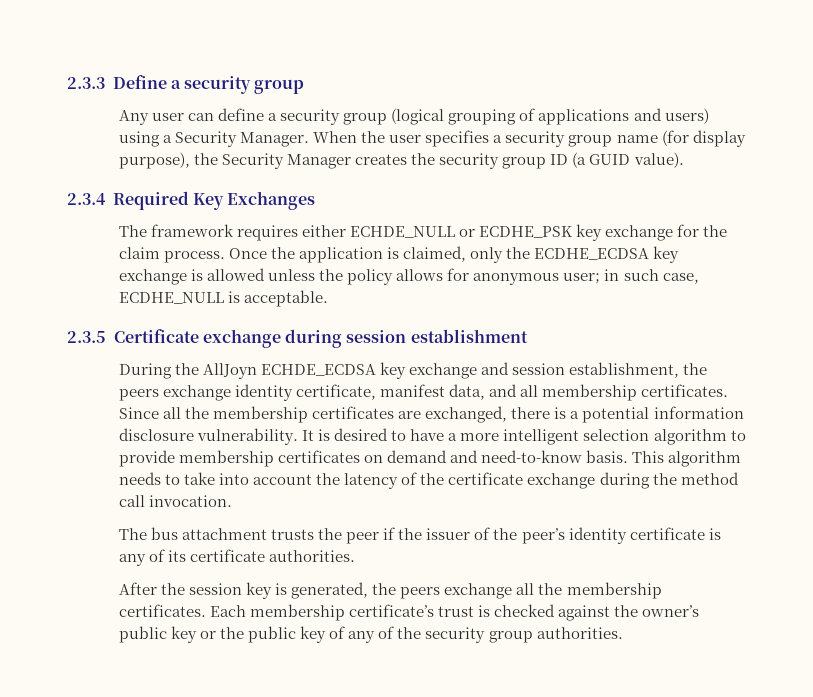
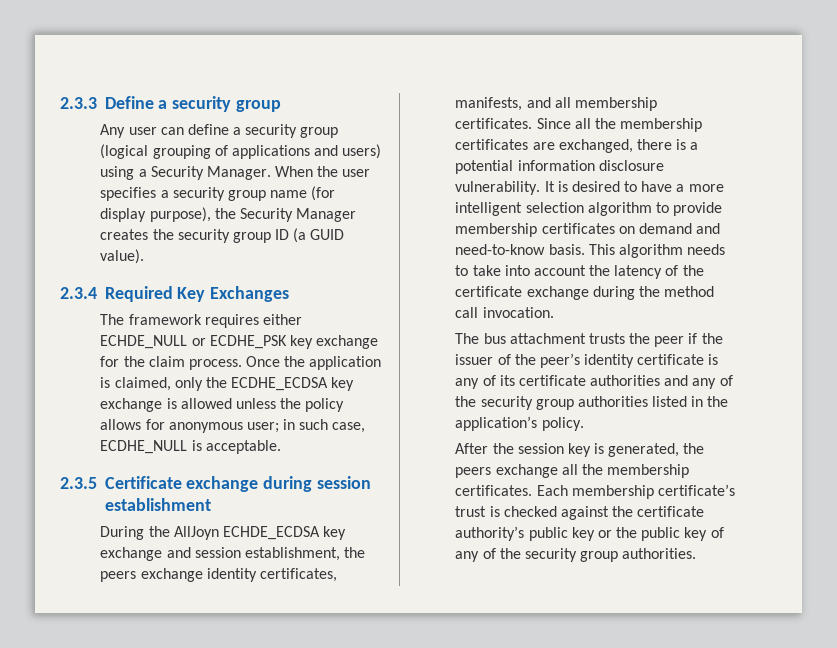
- During the AllJoyn ECHDE_ECDSA key exchange and session establishment, the peers exchange identity certificate, manifest data, and all membership certificates.
+ During the AllJoyn ECHDE_ECDSA key exchange and session establishment, the peers exchange identity certificates, manifests, and all membership certificates.
- The bus attachment trusts the peer if the issuer of the peer’s identity certificate is any of its certificate authorities.
+ The bus attachment trusts the peer if the issuer of the peer’s identity certificate is any of its certificate authorities and any of the security group authorities listed in the application’s policy.
- Each membership certificate’s trust is checked against the owner’s public key or the public key of any of the security group authorities.
+ Each membership certificate’s trust is checked against the certificate authority’s public key or the public key of any of the security group authorities.

